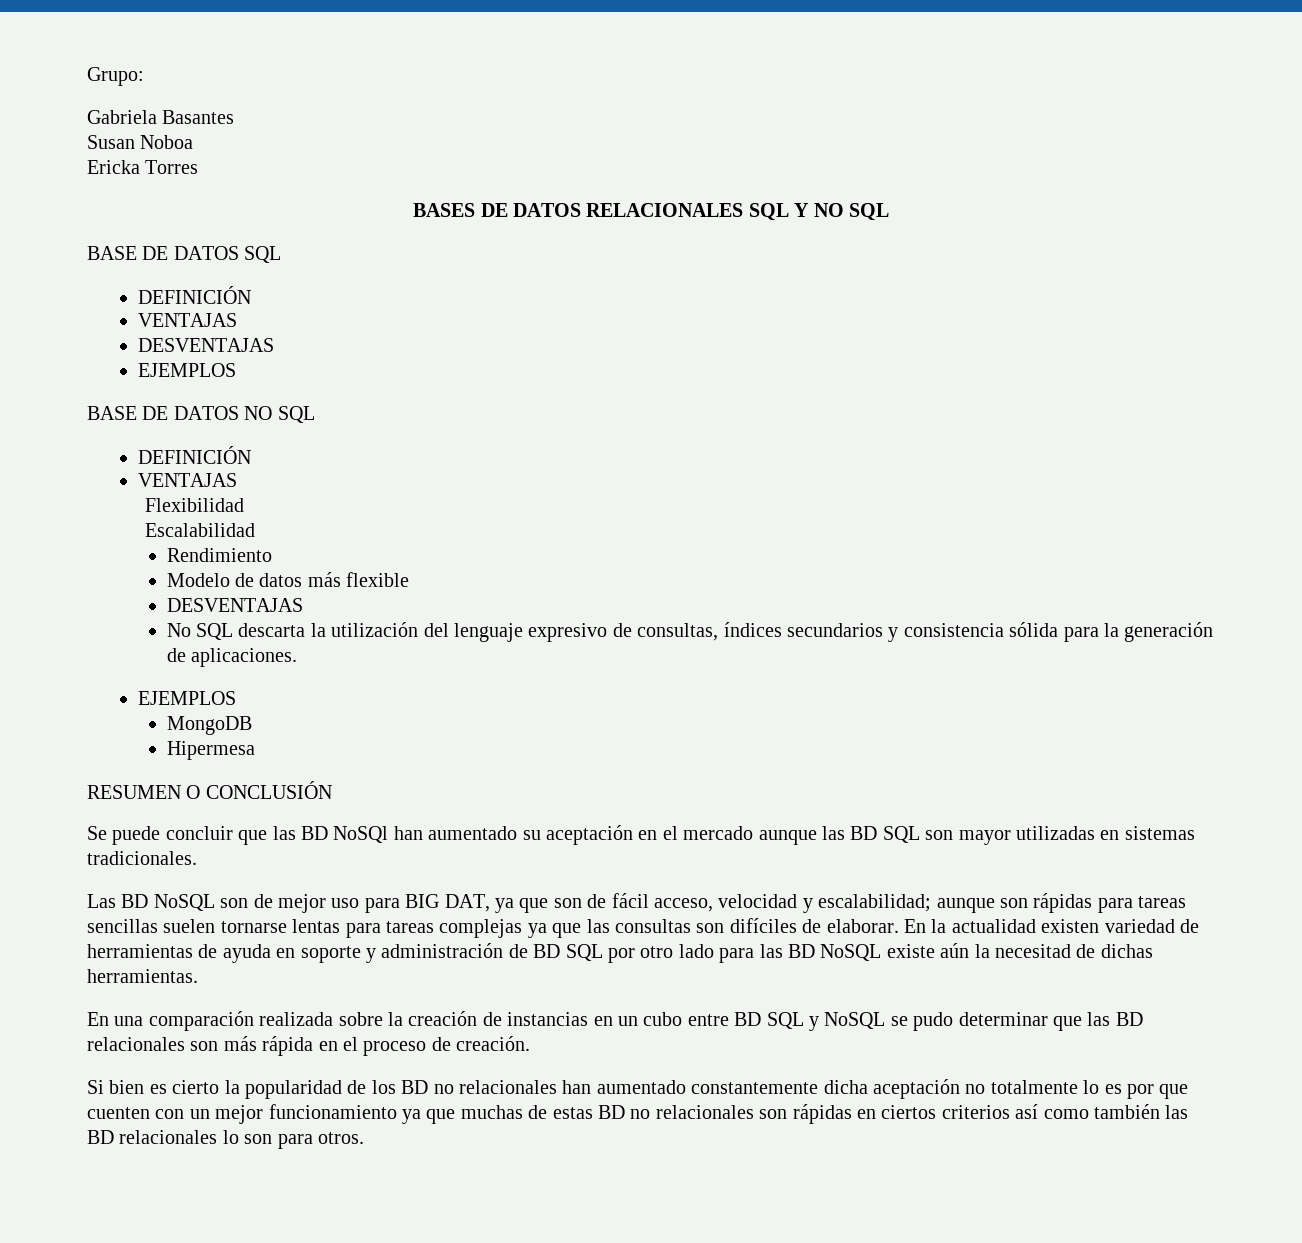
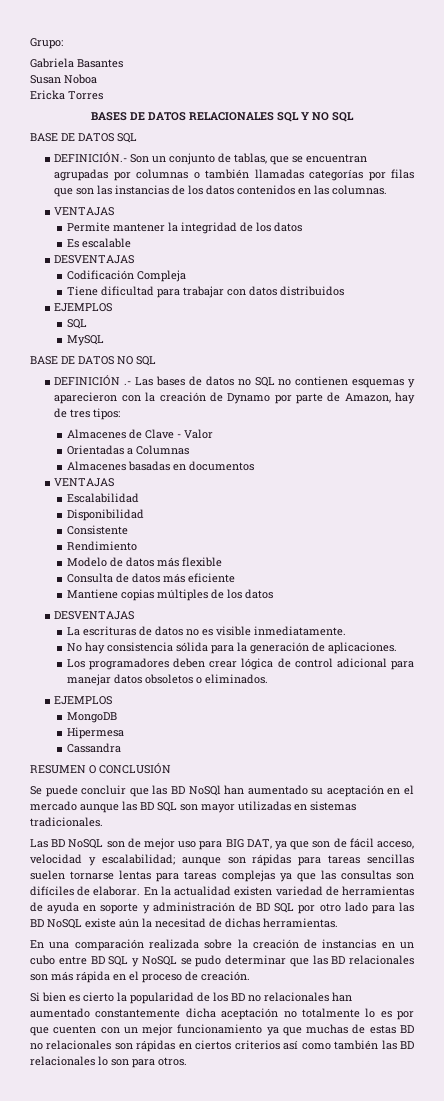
  BASE DE DATOS SQL
- DEFINICIÓN
+ DEFINICIÓN.- Son un conjunto de tablas, que se encuentran agrupadas por columnas o también llamadas categorías por filas que son las instancias de los datos contenidos en las columnas.
  VENTAJAS
+ Permite mantener la integridad de los datos
+ Es escalable
  DESVENTAJAS
+ Codificación Compleja
+ Tiene dificultad para trabajar con datos distribuidos
  EJEMPLOS
+ SQL
+ MySQL
  BASE DE DATOS NO SQL
- DEFINICIÓN
+ DEFINICIÓN .- Las bases de datos no SQL no contienen esquemas y aparecieron con la creación de Dynamo por parte de Amazon, hay de tres tipos:
+ Almacenes de Clave - Valor
+ Orientadas a Columnas
+ Almacenes basadas en documentos
  VENTAJAS
- Flexibilidad
  Escalabilidad
+ Disponibilidad
+ Consistente
  Modelo de datos más flexible
+ Consulta de datos más eficiente
+ Mantiene copias múltiples de los datos
  DESVENTAJAS
- No SQL descarta la utilización del lenguaje expresivo de consultas, índices secundarios y consistencia sólida para la generación de aplicaciones.
+ La escrituras de datos no es visible inmediatamente.
+ No hay consistencia sólida para la generación de aplicaciones.
+ Los programadores deben crear lógica de control adicional para manejar datos obsoletos o eliminados.
+ Cassandra

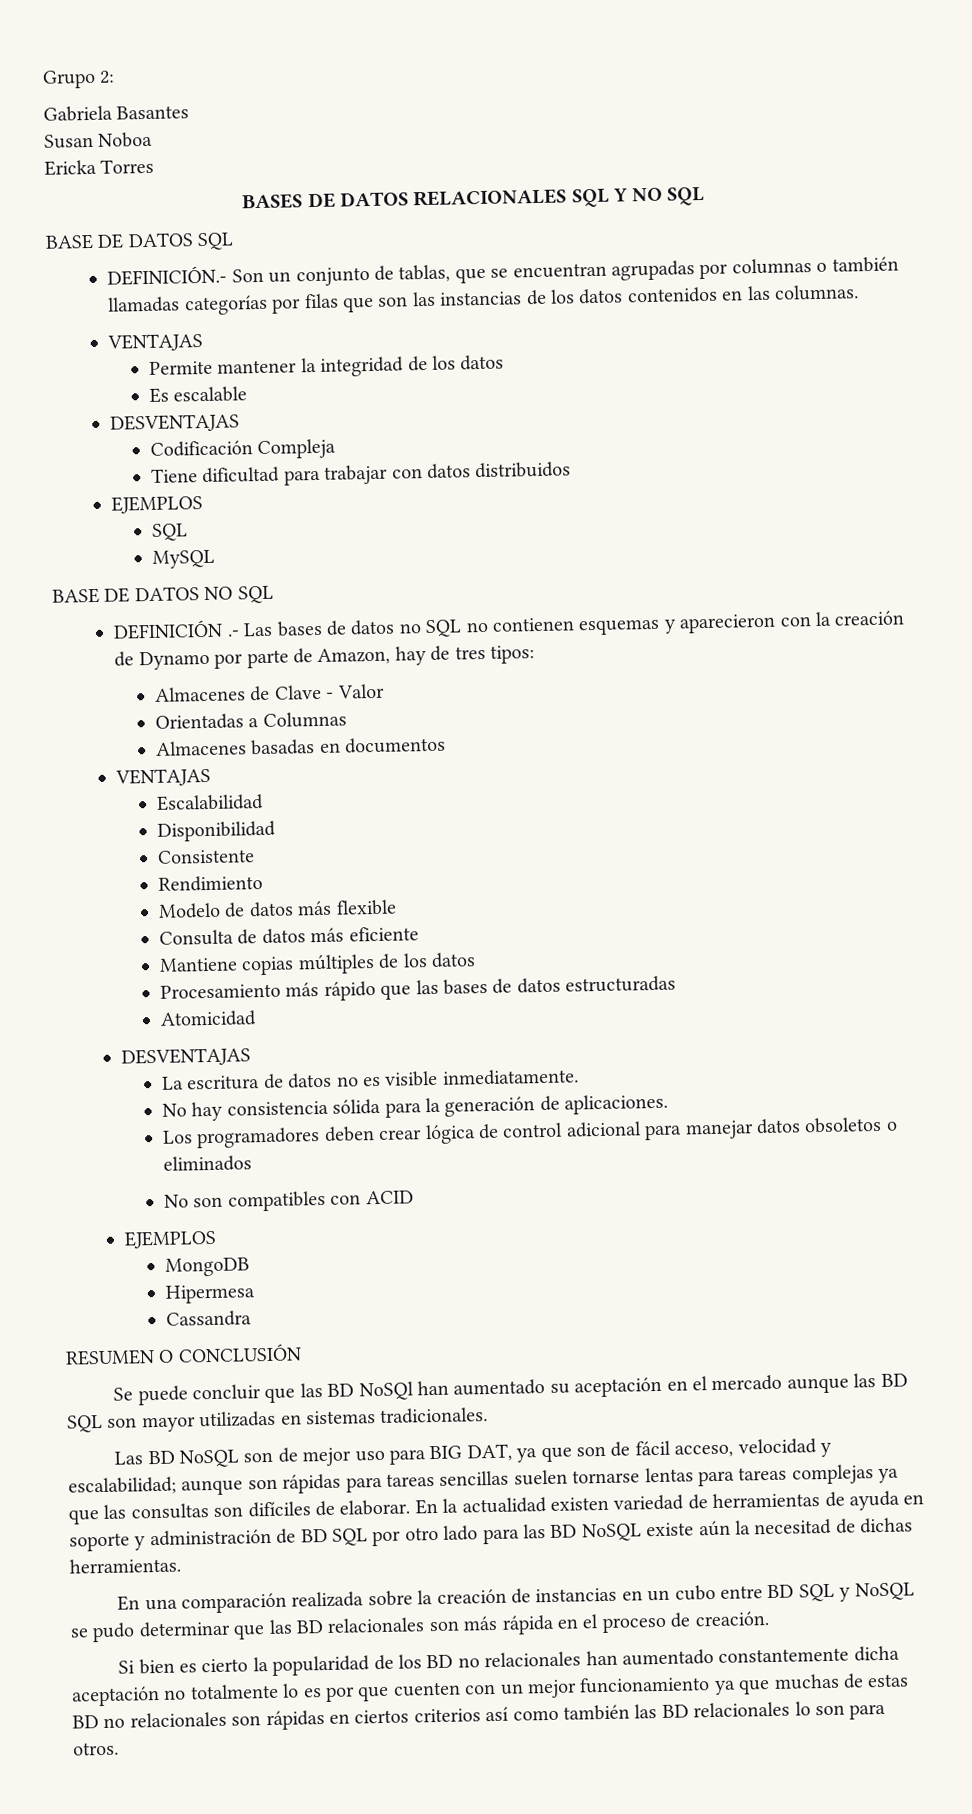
- Grupo:
+ Grupo 2:
+ Procesamiento más rápido que las bases de datos estructuradas
+ Atomicidad
- La escrituras de datos no es visible inmediatamente.
+ La escritura de datos no es visible inmediatamente.
- Los programadores deben crear lógica de control adicional para manejar datos obsoletos o eliminados.
+ Los programadores deben crear lógica de control adicional para manejar datos obsoletos o eliminados
+ No son compatibles con ACID

